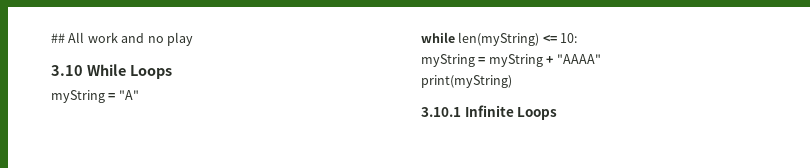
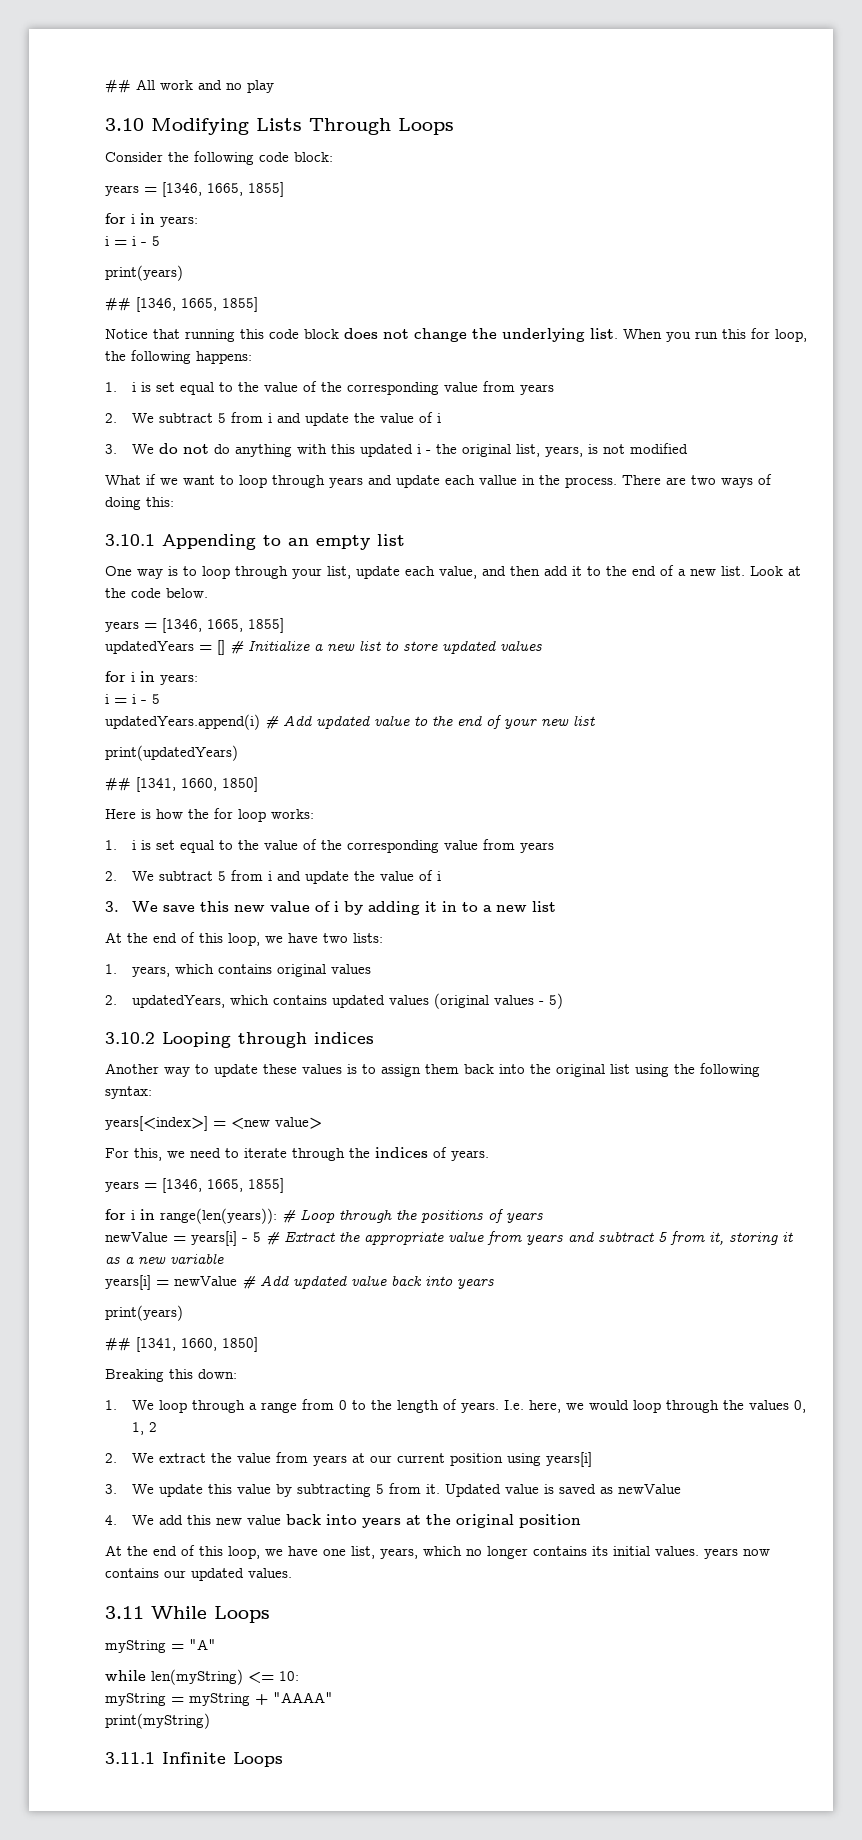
- 3.10 While Loops
+ 3.10 Modifying Lists Through Loops
+ Consider the following code block:
+ years = [1346, 1665, 1855]
+ for i in years:
+ i = i - 5
+ print(years)
+ ## [1346, 1665, 1855]
+ Notice that running this code block does not change the underlying list. When you run this for loop, the following happens:
+ 1. i is set equal to the value of the corresponding value from years
+ 2. We subtract 5 from i and update the value of i
+ 3. We do not do anything with this updated i - the original list, years, is not modified
+ What if we want to loop through years and update each vallue in the process. There are two ways of doing this:
+ 3.10.1 Appending to an empty list
+ One way is to loop through your list, update each value, and then add it to the end of a new list. Look at the code below.
+ years = [1346, 1665, 1855]
+ updatedYears = [] # Initialize a new list to store updated values
+ for i in years:
+ i = i - 5
+ updatedYears.append(i) # Add updated value to the end of your new list
+ print(updatedYears)
+ ## [1341, 1660, 1850]
+ Here is how the for loop works:
+ 1. i is set equal to the value of the corresponding value from years
+ 2. We subtract 5 from i and update the value of i
+ 3. We save this new value of i by adding it in to a new list
+ At the end of this loop, we have two lists:
+ 1. years, which contains original values
+ 2. updatedYears, which contains updated values (original values - 5)
+ 3.10.2 Looping through indices
+ Another way to update these values is to assign them back into the original list using the following syntax:
+ years[<index>] = <new value>
+ For this, we need to iterate through the indices of years.
+ years = [1346, 1665, 1855]
+ for i in range(len(years)): # Loop through the positions of years
+ newValue = years[i] - 5 # Extract the appropriate value from years and subtract 5 from it, storing it as a new variable
+ years[i] = newValue # Add updated value back into years
+ print(years)
+ ## [1341, 1660, 1850]
+ Breaking this down:
+ 1. We loop through a range from 0 to the length of years. I.e. here, we would loop through the values 0, 1, 2
+ 2. We extract the value from years at our current position using years[i]
+ 3. We update this value by subtracting 5 from it. Updated value is saved as newValue
+ 4. We add this new value back into years at the original position
+ At the end of this loop, we have one list, years, which no longer contains its initial values. years now contains our updated values.
+ 3.11 While Loops
- 3.10.1 Infinite Loops
+ 3.11.1 Infinite Loops

